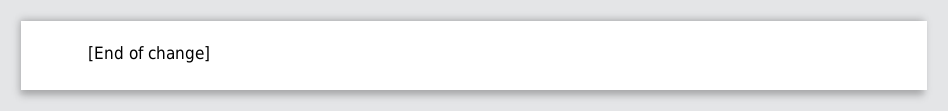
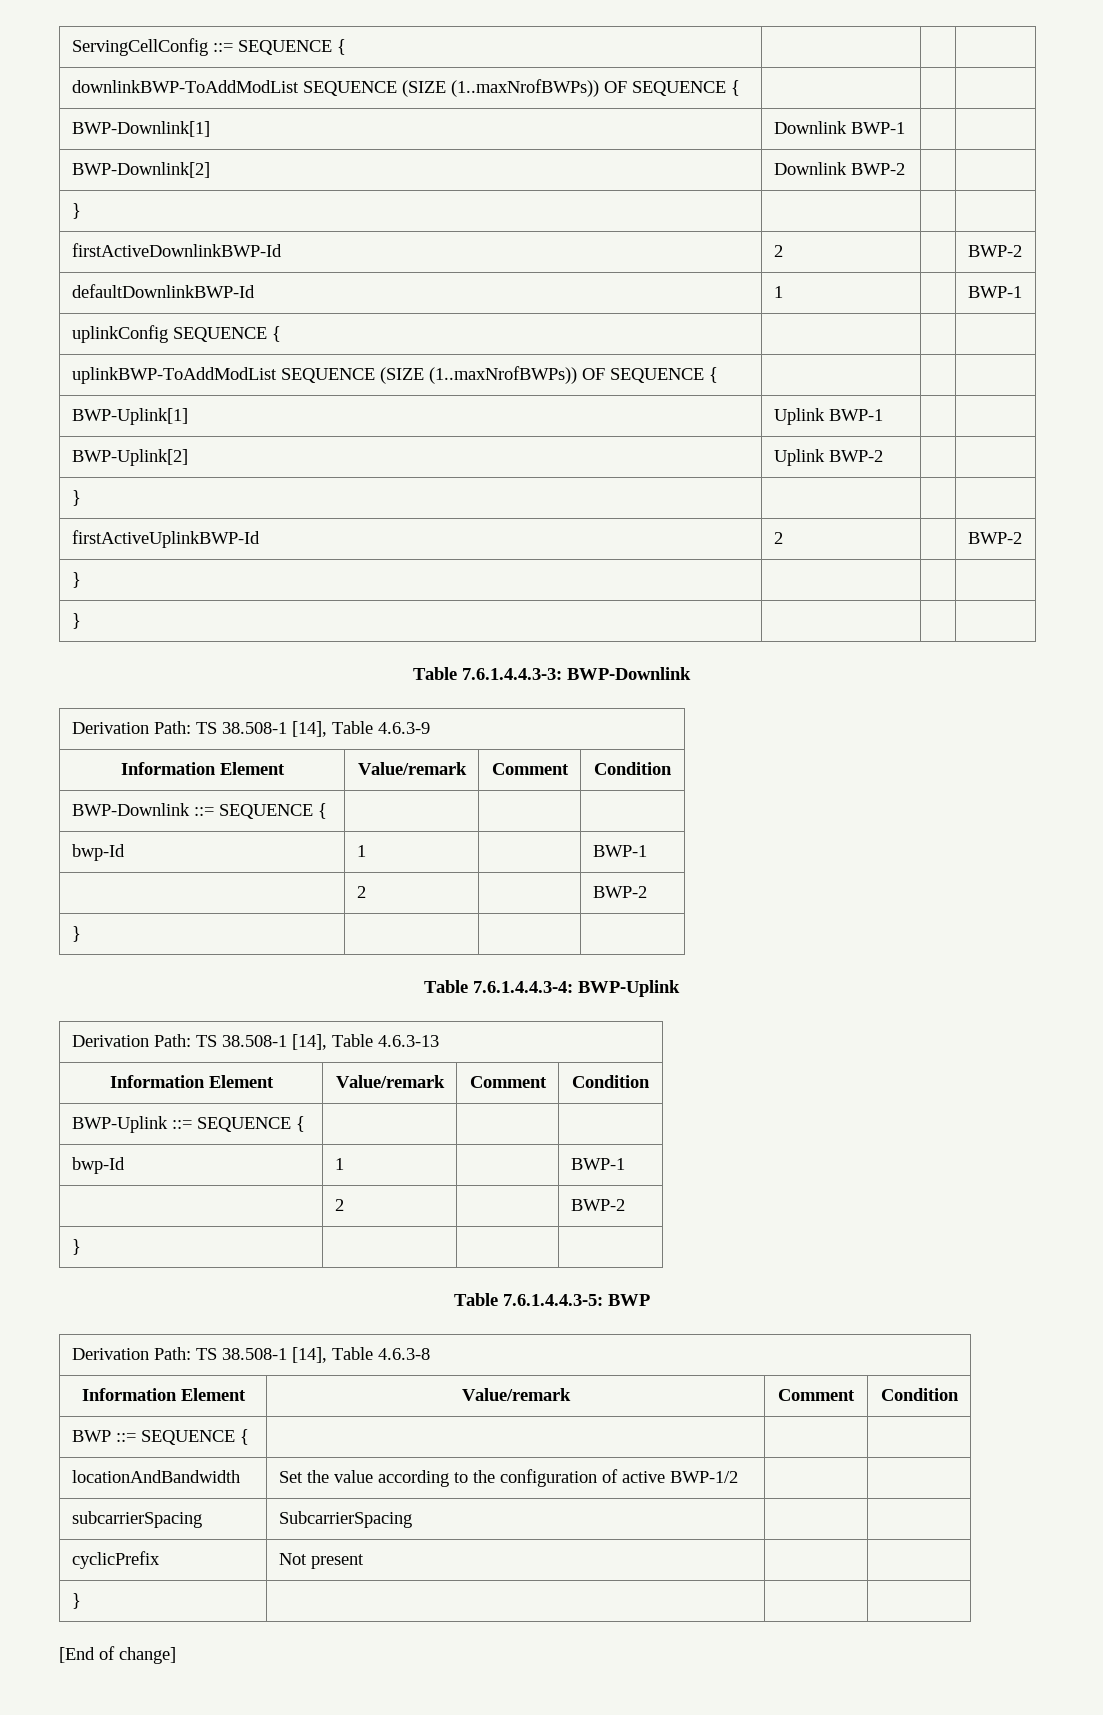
+ ServingCellConfig ::= SEQUENCE { | | |
+ downlinkBWP-ToAddModList SEQUENCE (SIZE (1..maxNrofBWPs)) OF SEQUENCE { | | |
+ BWP-Downlink[1] | Downlink BWP-1 | |
+ BWP-Downlink[2] | Downlink BWP-2 | |
+ } | | |
+ firstActiveDownlinkBWP-Id | 2 | | BWP-2
+ defaultDownlinkBWP-Id | 1 | | BWP-1
+ uplinkConfig SEQUENCE { | | |
+ uplinkBWP-ToAddModList SEQUENCE (SIZE (1..maxNrofBWPs)) OF SEQUENCE { | | |
+ BWP-Uplink[1] | Uplink BWP-1 | |
+ BWP-Uplink[2] | Uplink BWP-2 | |
+ } | | |
+ firstActiveUplinkBWP-Id | 2 | | BWP-2
+ } | | |
+ } | | |
+ Table 7.6.1.4.4.3-3: BWP-Downlink
+ Derivation Path: TS 38.508-1 [14], Table 4.6.3-9
+ Information Element | Value/remark | Comment | Condition
+ BWP-Downlink ::= SEQUENCE { | | |
+ bwp-Id | 1 | | BWP-1
+ | 2 | | BWP-2
+ } | | |
+ Table 7.6.1.4.4.3-4: BWP-Uplink
+ Derivation Path: TS 38.508-1 [14], Table 4.6.3-13
+ Information Element | Value/remark | Comment | Condition
+ BWP-Uplink ::= SEQUENCE { | | |
+ bwp-Id | 1 | | BWP-1
+ | 2 | | BWP-2
+ } | | |
+ Table 7.6.1.4.4.3-5: BWP
+ Derivation Path: TS 38.508-1 [14], Table 4.6.3-8
+ Information Element | Value/remark | Comment | Condition
+ BWP ::= SEQUENCE { | | |
+ locationAndBandwidth | Set the value according to the configuration of active BWP-1/2 | |
+ subcarrierSpacing | SubcarrierSpacing | |
+ cyclicPrefix | Not present | |
+ } | | |

